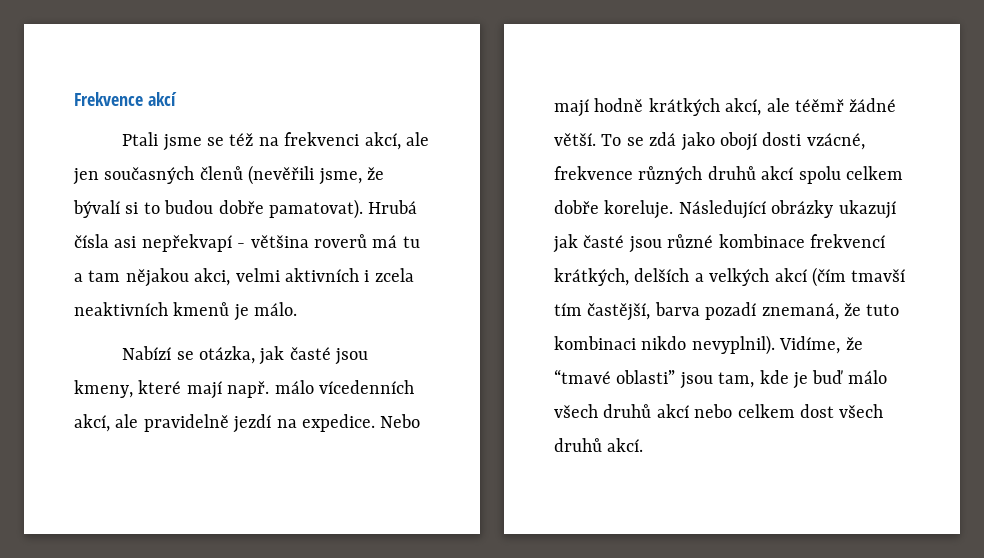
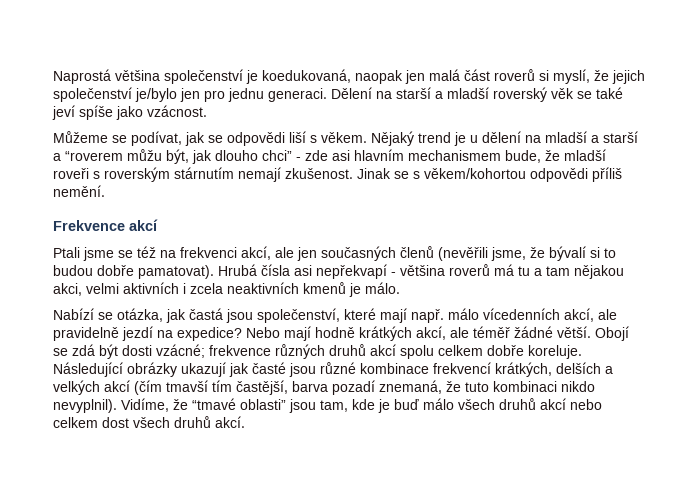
+ Naprostá většina společenství je koedukovaná, naopak jen malá část roverů si myslí, že jejich společenství je/bylo jen pro jednu generaci. Dělení na starší a mladší roverský věk se také jeví spíše jako vzácnost.
+ Můžeme se podívat, jak se odpovědi liší s věkem. Nějaký trend je u dělení na mladší a starší a “roverem můžu být, jak dlouho chci” - zde asi hlavním mechanismem bude, že mladší roveři s roverským stárnutím nemají zkušenost. Jinak se s věkem/kohortou odpovědi příliš nemění.
- Nabízí se otázka, jak časté jsou kmeny, které mají např. málo vícedenních akcí, ale pravidelně jezdí na expedice.
+ Nabízí se otázka, jak častá jsou společenství, které mají např. málo vícedenních akcí, ale pravidelně jezdí na expedice?
- Nebo mají hodně krátkých akcí, ale téěmř žádné větší.
+ Nebo mají hodně krátkých akcí, ale téměř žádné větší.
- To se zdá jako obojí dosti vzácné, frekvence různých druhů akcí spolu celkem dobře koreluje.
+ Obojí se zdá být dosti vzácné; frekvence různých druhů akcí spolu celkem dobře koreluje.

